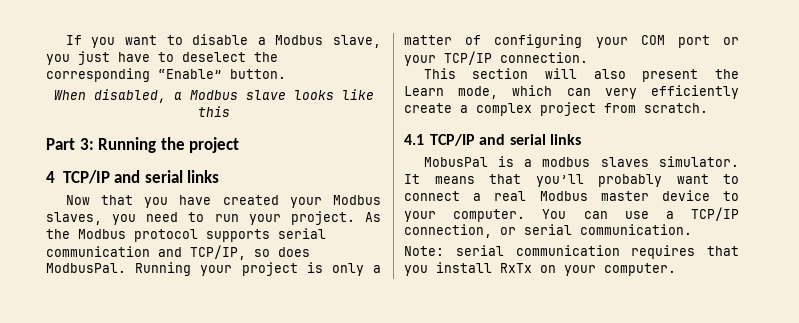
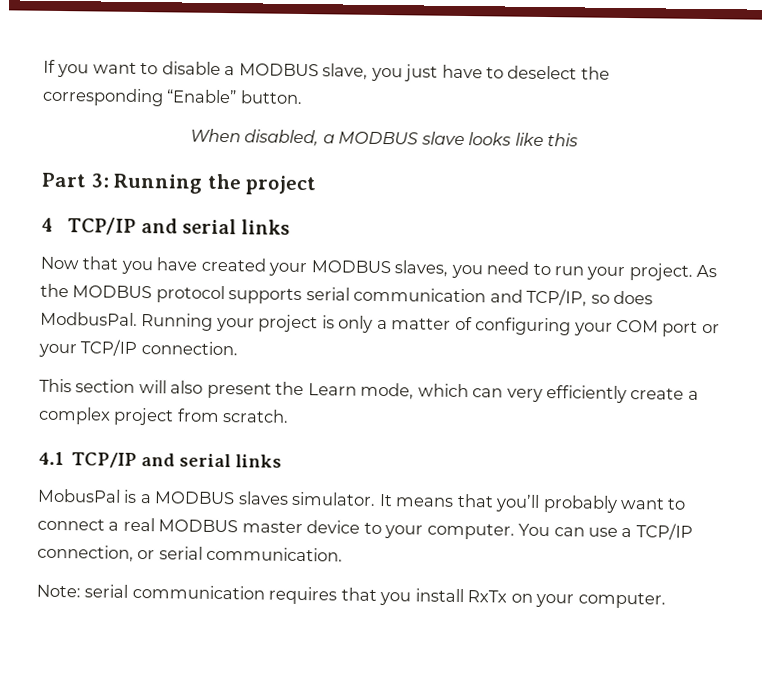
- If you want to disable a Modbus slave, you just have to deselect the corresponding “Enable” button.
+ If you want to disable a MODBUS slave, you just have to deselect the corresponding “Enable” button.
- When disabled, a Modbus slave looks like this
+ When disabled, a MODBUS slave looks like this
- Now that you have created your Modbus slaves, you need to run your project.
+ Now that you have created your MODBUS slaves, you need to run your project.
- As the Modbus protocol supports serial communication and TCP/IP, so does ModbusPal.
+ As the MODBUS protocol supports serial communication and TCP/IP, so does ModbusPal.
- MobusPal is a modbus slaves simulator.
+ MobusPal is a MODBUS slaves simulator.
- It means that you’ll probably want to connect a real Modbus master device to your computer.
+ It means that you’ll probably want to connect a real MODBUS master device to your computer.

